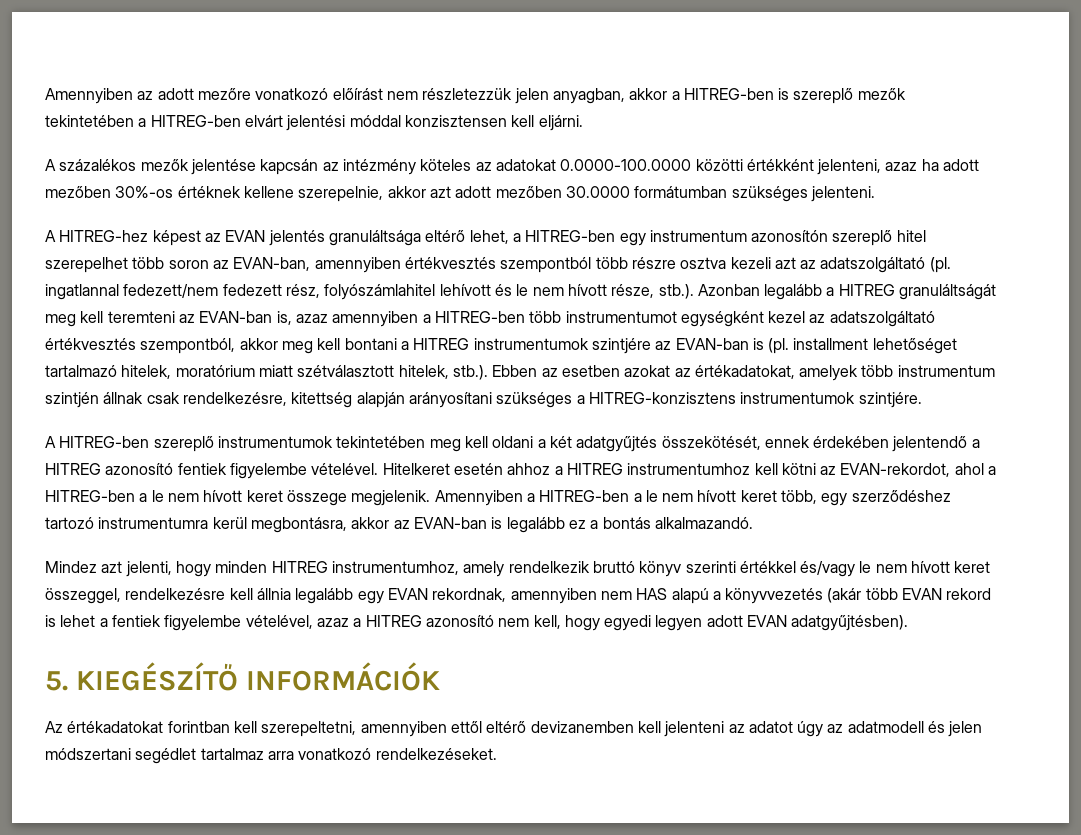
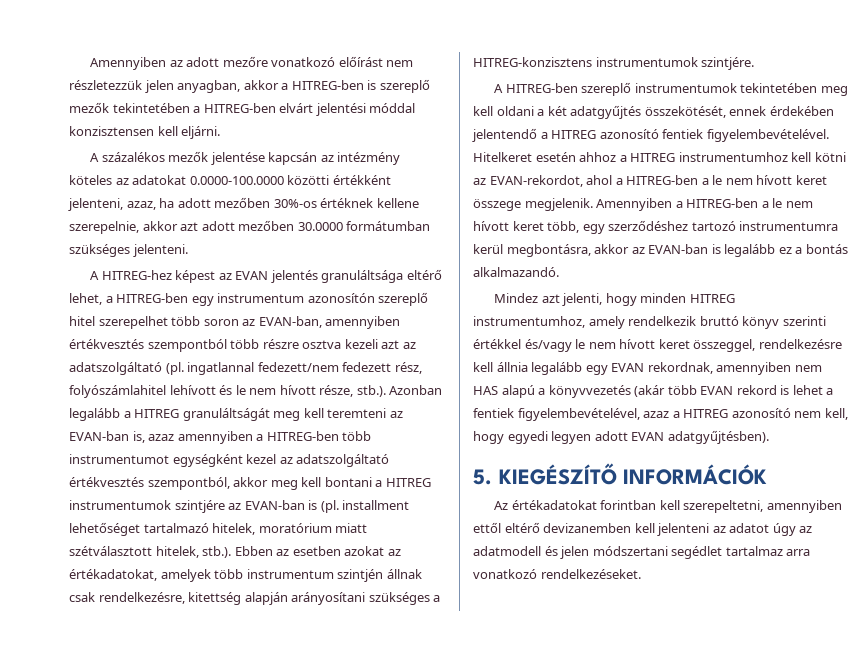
- A százalékos mezők jelentése kapcsán az intézmény köteles az adatokat 0.0000-100.0000 közötti értékként jelenteni, azaz ha adott mezőben 30%-os értéknek kellene szerepelnie, akkor azt adott mezőben 30.0000 formátumban szükséges jelenteni.
+ A százalékos mezők jelentése kapcsán az intézmény köteles az adatokat 0.0000-100.0000 közötti értékként jelenteni, azaz, ha adott mezőben 30%-os értéknek kellene szerepelnie, akkor azt adott mezőben 30.0000 formátumban szükséges jelenteni.
- A HITREG-ben szereplő instrumentumok tekintetében meg kell oldani a két adatgyűjtés összekötését, ennek érdekében jelentendő a HITREG azonosító fentiek figyelembe vételével.
+ A HITREG-ben szereplő instrumentumok tekintetében meg kell oldani a két adatgyűjtés összekötését, ennek érdekében jelentendő a HITREG azonosító fentiek figyelembevételével.
- Mindez azt jelenti, hogy minden HITREG instrumentumhoz, amely rendelkezik bruttó könyv szerinti értékkel és/vagy le nem hívott keret összeggel, rendelkezésre kell állnia legalább egy EVAN rekordnak, amennyiben nem HAS alapú a könyvvezetés (akár több EVAN rekord is lehet a fentiek figyelembe vételével, azaz a HITREG azonosító nem kell, hogy egyedi legyen adott EVAN adatgyűjtésben).
+ Mindez azt jelenti, hogy minden HITREG instrumentumhoz, amely rendelkezik bruttó könyv szerinti értékkel és/vagy le nem hívott keret összeggel, rendelkezésre kell állnia legalább egy EVAN rekordnak, amennyiben nem HAS alapú a könyvvezetés (akár több EVAN rekord is lehet a fentiek figyelembevételével, azaz a HITREG azonosító nem kell, hogy egyedi legyen adott EVAN adatgyűjtésben).

